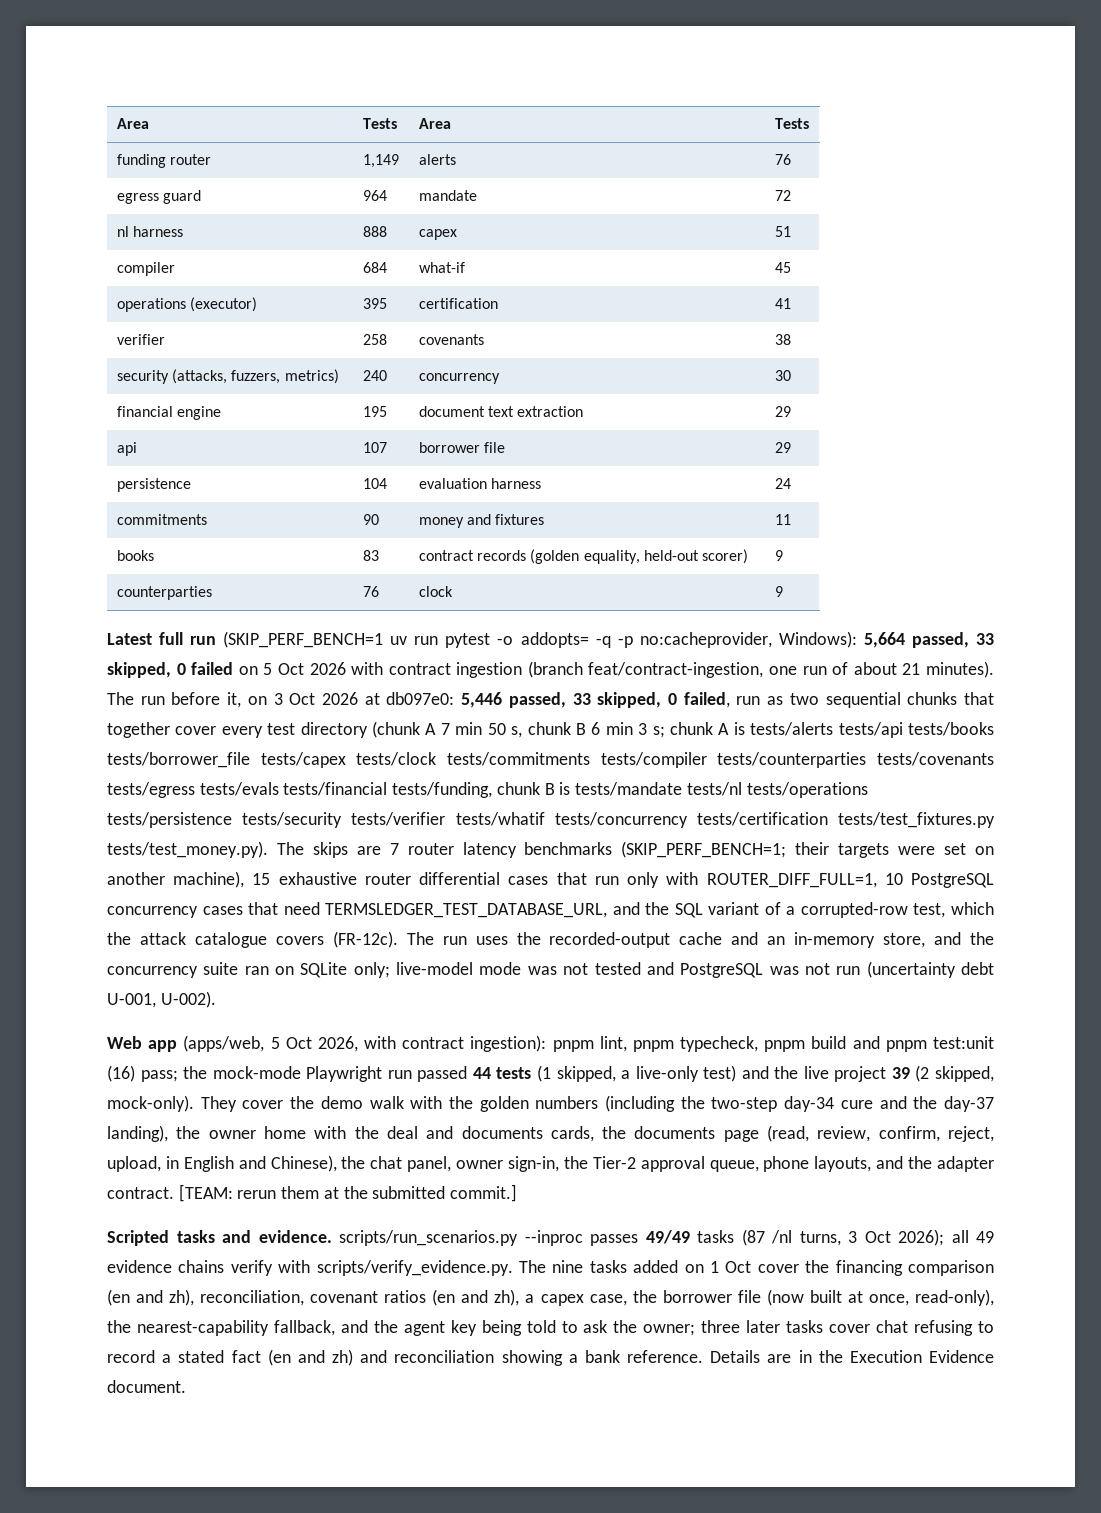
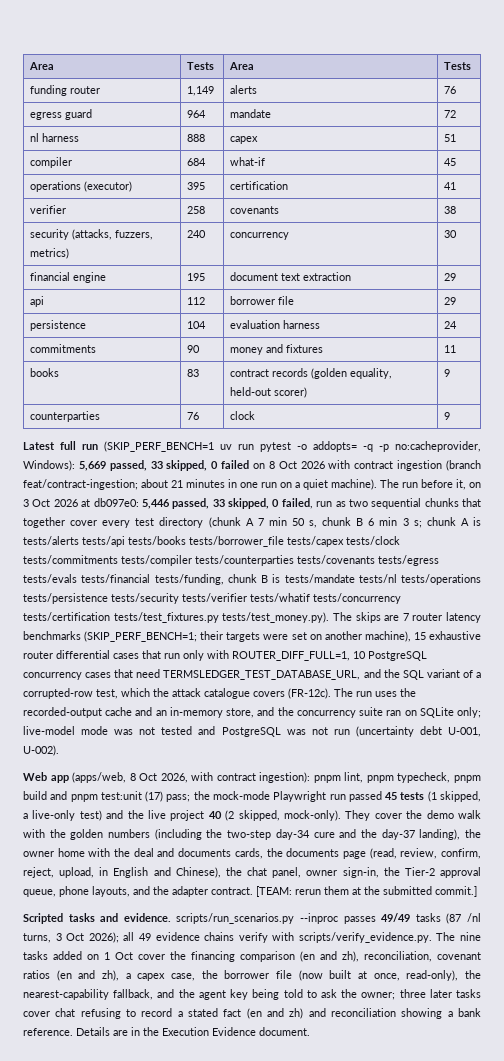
- api | 107 | borrower file | 29
+ api | 112 | borrower file | 29
- Latest full run (SKIP_PERF_BENCH=1 uv run pytest -o addopts= -q -p no:cacheprovider, Windows): 5,664 passed, 33 skipped, 0 failed on 5 Oct 2026 with contract ingestion (branch feat/contract-ingestion, one run of about 21 minutes).
+ Latest full run (SKIP_PERF_BENCH=1 uv run pytest -o addopts= -q -p no:cacheprovider, Windows): 5,669 passed, 33 skipped, 0 failed on 8 Oct 2026 with contract ingestion (branch feat/contract-ingestion; about 21 minutes in one run on a quiet machine).
- Web app (apps/web, 5 Oct 2026, with contract ingestion): pnpm lint, pnpm typecheck, pnpm build and pnpm test:unit (16) pass; the mock-mode Playwright run passed 44 tests (1 skipped, a live-only test) and the live project 39 (2 skipped, mock-only).
+ Web app (apps/web, 8 Oct 2026, with contract ingestion): pnpm lint, pnpm typecheck, pnpm build and pnpm test:unit (17) pass; the mock-mode Playwright run passed 45 tests (1 skipped, a live-only test) and the live project 40 (2 skipped, mock-only).

